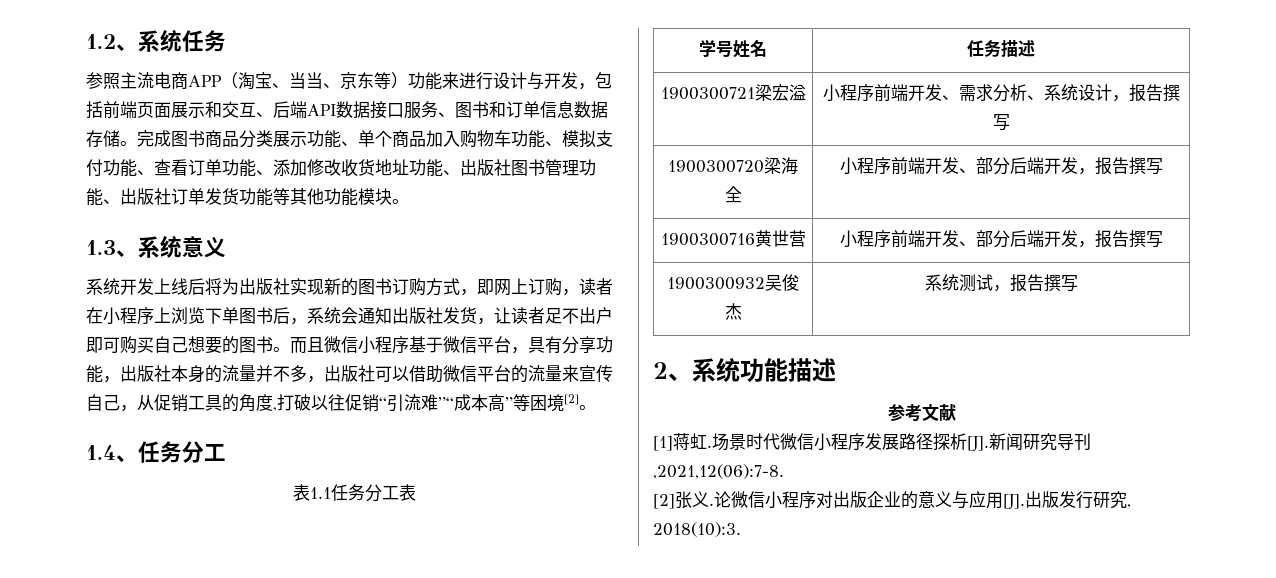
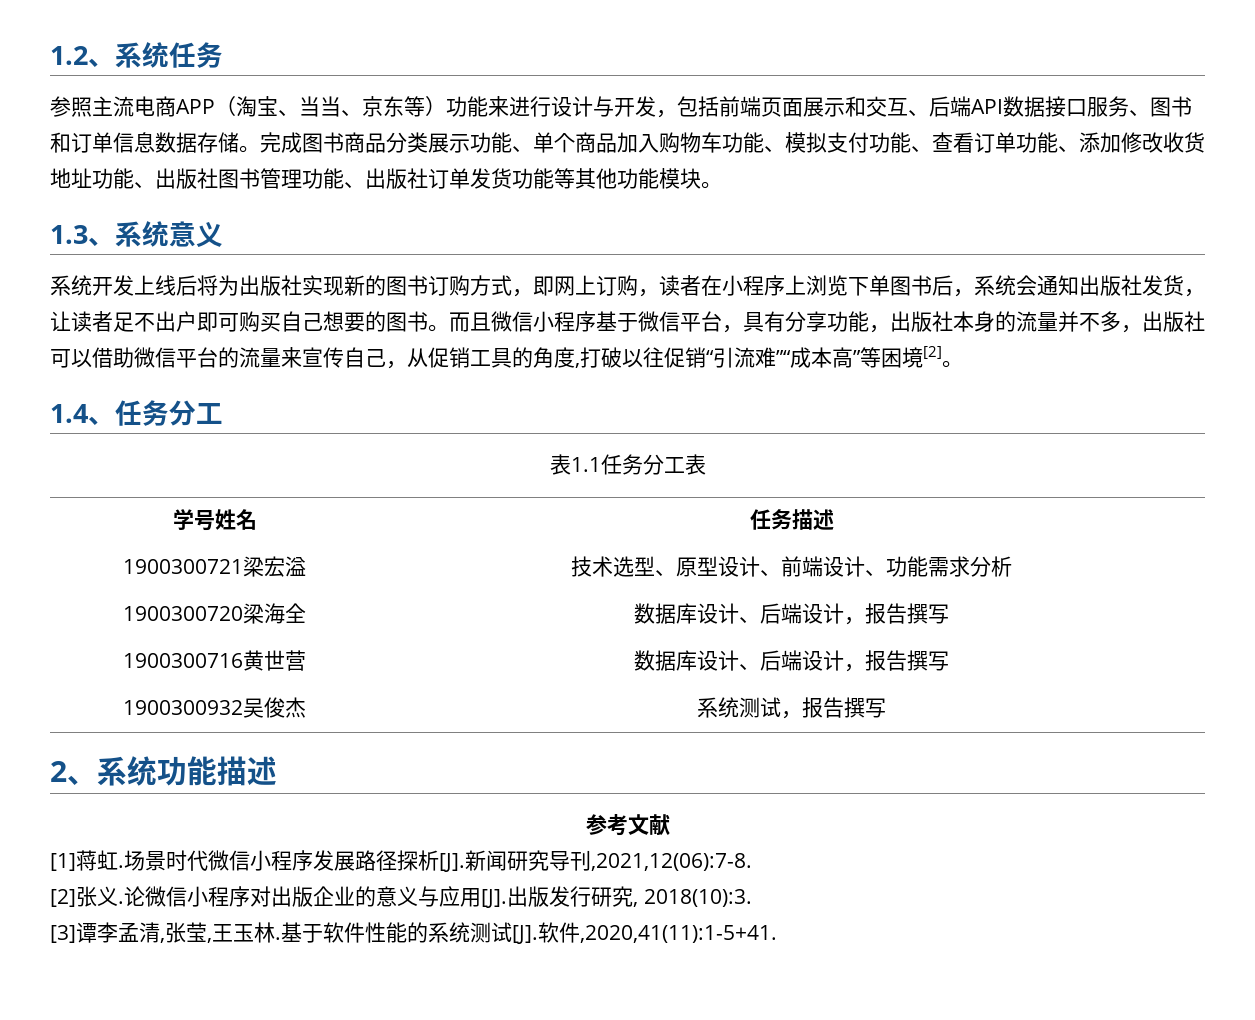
- 1900300721梁宏溢 | 小程序前端开发、需求分析、系统设计，报告撰写
- 1900300720梁海全 | 小程序前端开发、部分后端开发，报告撰写
+ 1900300721梁宏溢 | 技术选型、原型设计、前端设计、功能需求分析
+ 1900300720梁海全 | 数据库设计、后端设计，报告撰写
- 1900300716黄世营 | 小程序前端开发、部分后端开发，报告撰写
+ 1900300716黄世营 | 数据库设计、后端设计，报告撰写
+ [3]谭李孟清,张莹,王玉林.基于软件性能的系统测试[J].软件,2020,41(11):1-5+41.

